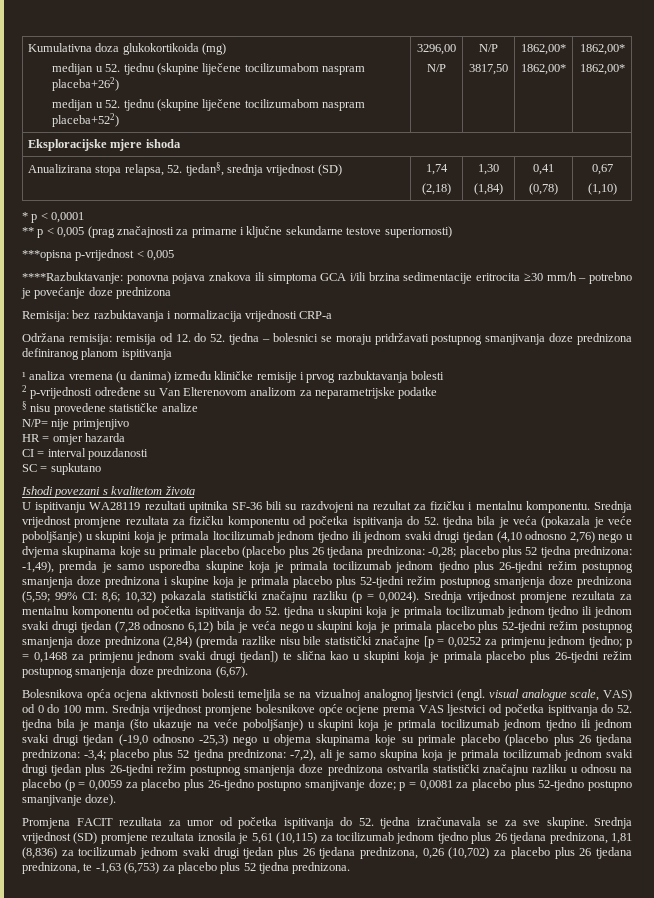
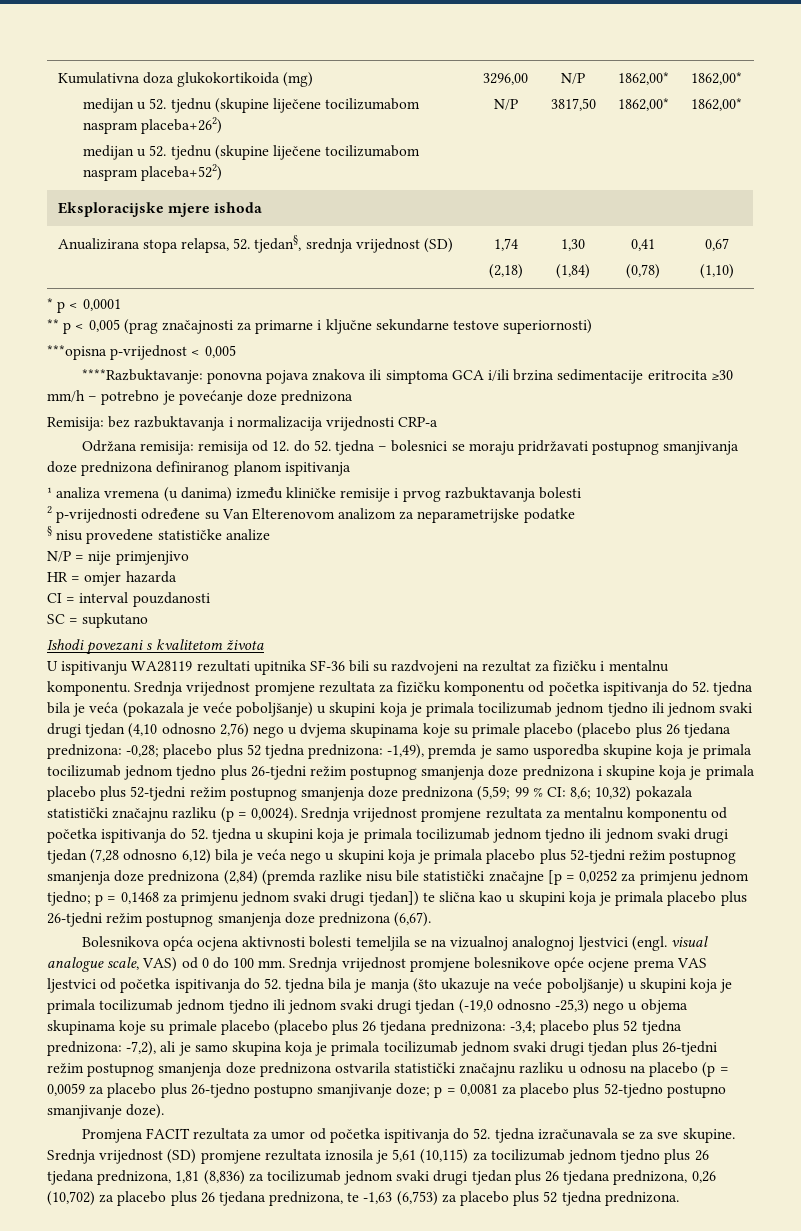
- N/P= nije primjenjivo
+ N/P = nije primjenjivo
- Srednja vrijednost promjene rezultata za fizičku komponentu od početka ispitivanja do 52. tjedna bila je veća (pokazala je veće poboljšanje) u skupini koja je primala ltocilizumab jednom tjedno ili jednom svaki drugi tjedan (4,10 odnosno 2,76) nego u dvjema skupinama koje su primale placebo (placebo plus 26 tjedana prednizona:
+ Srednja vrijednost promjene rezultata za fizičku komponentu od početka ispitivanja do 52. tjedna bila je veća (pokazala je veće poboljšanje) u skupini koja je primala tocilizumab jednom tjedno ili jednom svaki drugi tjedan (4,10 odnosno 2,76) nego u dvjema skupinama koje su primale placebo (placebo plus 26 tjedana prednizona:
- 99% CI:
+ 99 % CI:

